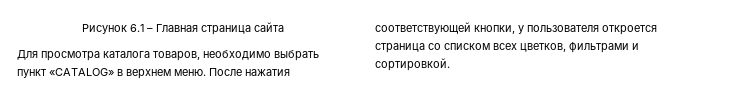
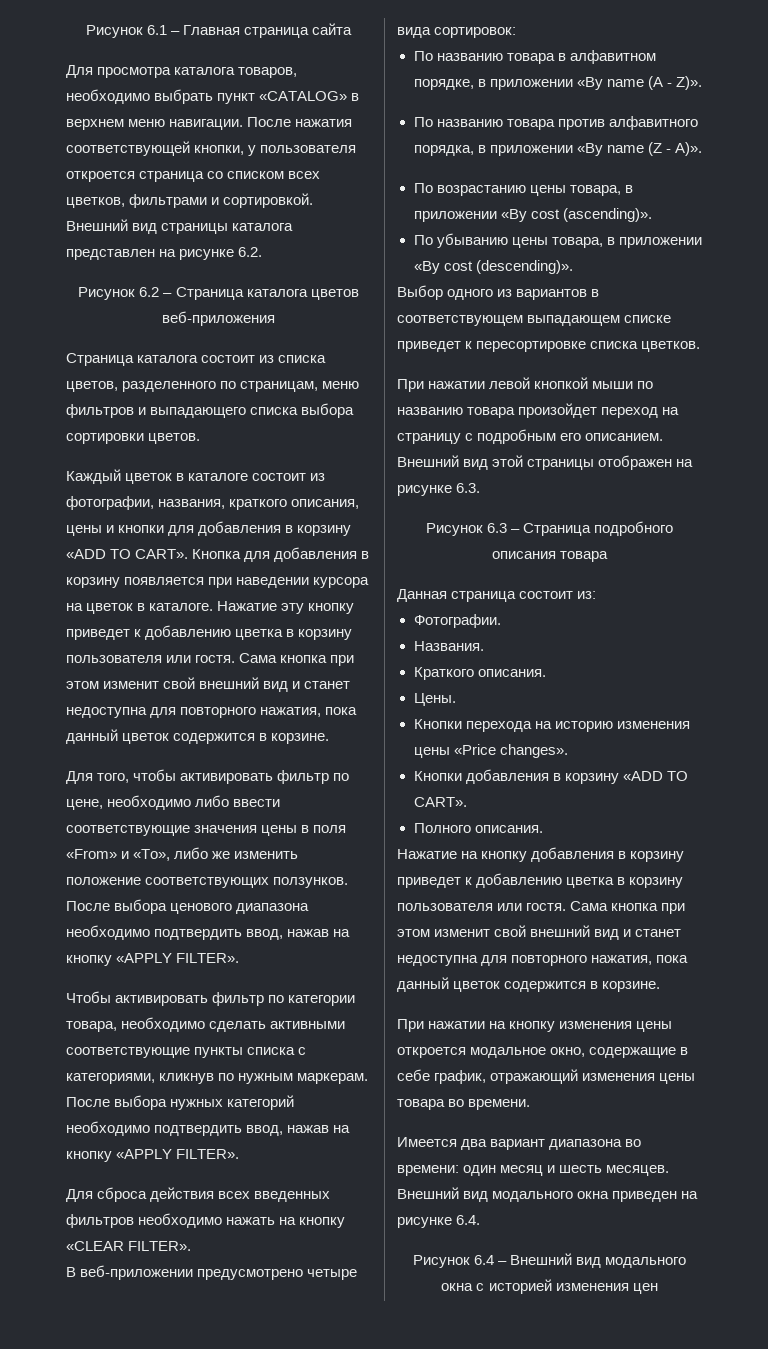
- Для просмотра каталога товаров, необходимо выбрать пункт «CATALOG» в верхнем меню.
+ Для просмотра каталога товаров, необходимо выбрать пункт «CATALOG» в верхнем меню навигации.
+ Внешний вид страницы каталога представлен на рисунке 6.2.
+ Рисунок 6.2 – Страница каталога цветов веб-приложения
+ Страница каталога состоит из списка цветов, разделенного по страницам, меню фильтров и выпадающего списка выбора сортировки цветов.
+ Каждый цветок в каталоге состоит из фотографии, названия, краткого описания, цены и кнопки для добавления в корзину «ADD TO CART». Кнопка для добавления в корзину появляется при наведении курсора на цветок в каталоге. Нажатие эту кнопку приведет к добавлению цветка в корзину пользователя или гостя. Сама кнопка при этом изменит свой внешний вид и станет недоступна для повторного нажатия, пока данный цветок содержится в корзине.
+ Для того, чтобы активировать фильтр по цене, необходимо либо ввести соответствующие значения цены в поля «From» и «To», либо же изменить положение соответствующих ползунков. После выбора ценового диапазона необходимо подтвердить ввод, нажав на кнопку «APPLY FILTER».
+ Чтобы активировать фильтр по категории товара, необходимо сделать активными соответствующие пункты списка с категориями, кликнув по нужным маркерам. После выбора нужных категорий необходимо подтвердить ввод, нажав на кнопку «APPLY FILTER».
+ Для сброса действия всех введенных фильтров необходимо нажать на кнопку «CLEAR FILTER».
+ В веб-приложении предусмотрено четыре вида сортировок:
+ По названию товара в алфавитном порядке, в приложении «By name (A - Z)».
+ По названию товара против алфавитного порядка, в приложении «By name (Z - A)».
+ По возрастанию цены товара, в приложении «By cost (ascending)».
+ По убыванию цены товара, в приложении «By cost (descending)».
+ Выбор одного из вариантов в соответствующем выпадающем списке приведет к пересортировке списка цветков.
+ При нажатии левой кнопкой мыши по названию товара произойдет переход на страницу с подробным его описанием. Внешний вид этой страницы отображен на рисунке 6.3.
+ Рисунок 6.3 – Страница подробного описания товара
+ Данная страница состоит из:
+ Фотографии.
+ Названия.
+ Краткого описания.
+ Цены.
+ Кнопки перехода на историю изменения цены «Price changes».
+ Кнопки добавления в корзину «ADD TO CART».
+ Полного описания.
+ Нажатие на кнопку добавления в корзину приведет к добавлению цветка в корзину пользователя или гостя. Сама кнопка при этом изменит свой внешний вид и станет недоступна для повторного нажатия, пока данный цветок содержится в корзине.
+ При нажатии на кнопку изменения цены откроется модальное окно, содержащие в себе график, отражающий изменения цены товара во времени.
+ Имеется два вариант диапазона во времени: один месяц и шесть месяцев. Внешний вид модального окна приведен на рисунке 6.4.
+ Рисунок 6.4 – Внешний вид модального окна с историей изменения цен

